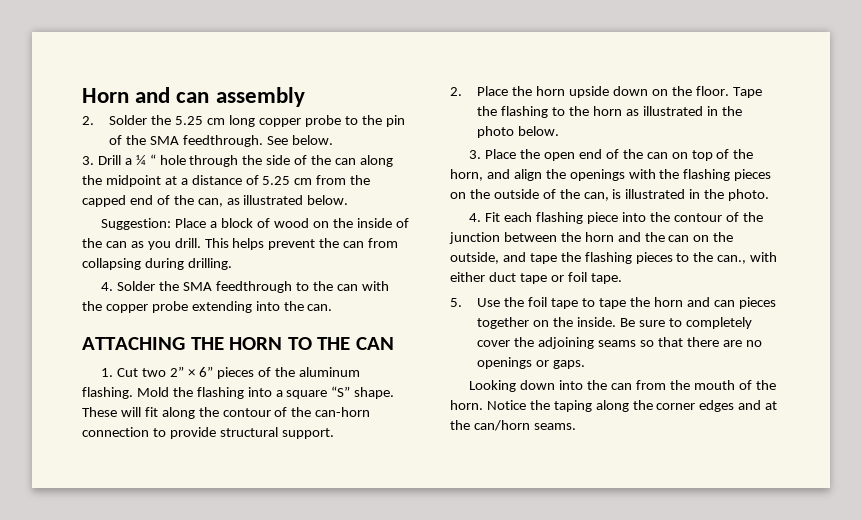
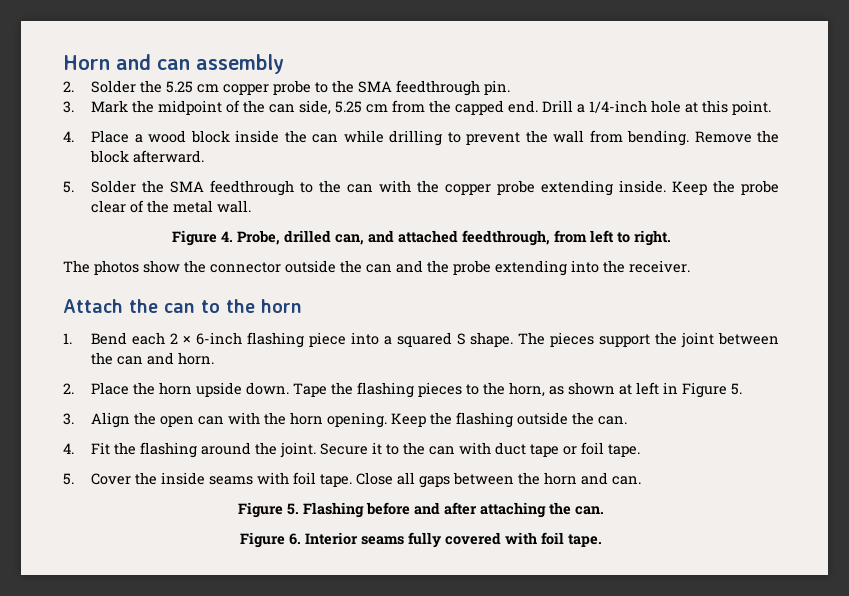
- 2. Solder the 5.25 cm long copper probe to the pin of the SMA feedthrough. See below.
- 3. Drill a ¼ “ hole through the side of the can along the midpoint at a distance of 5.25 cm from the capped end of the can, as illustrated below.
- Suggestion: Place a block of wood on the inside of the can as you drill. This helps prevent the can from collapsing during drilling.
- 4. Solder the SMA feedthrough to the can with the copper probe extending into the can.
- ATTACHING THE HORN TO THE CAN
- 1. Cut two 2” × 6” pieces of the aluminum flashing. Mold the flashing into a square “S” shape. These will fit along the contour of the can-horn connection to provide structural support.
+ 2. Solder the 5.25 cm copper probe to the SMA feedthrough pin.
+ 3. Mark the midpoint of the can side, 5.25 cm from the capped end. Drill a 1/4-inch hole at this point.
+ 4. Place a wood block inside the can while drilling to prevent the wall from bending. Remove the block afterward.
+ 5. Solder the SMA feedthrough to the can with the copper probe extending inside. Keep the probe clear of the metal wall.
+ Figure 4. Probe, drilled can, and attached feedthrough, from left to right.
+ The photos show the connector outside the can and the probe extending into the receiver.
+ Attach the can to the horn
+ 1. Bend each 2 × 6-inch flashing piece into a squared S shape. The pieces support the joint between the can and horn.
- 2. Place the horn upside down on the floor. Tape the flashing to the horn as illustrated in the photo below.
- 3. Place the open end of the can on top of the horn, and align the openings with the flashing pieces on the outside of the can, is illustrated in the photo.
- 4. Fit each flashing piece into the contour of the junction between the horn and the can on the outside, and tape the flashing pieces to the can., with either duct tape or foil tape.
+ 2. Place the horn upside down. Tape the flashing pieces to the horn, as shown at left in Figure 5.
+ 3. Align the open can with the horn opening. Keep the flashing outside the can.
+ 4. Fit the flashing around the joint. Secure it to the can with duct tape or foil tape.
- 5. Use the foil tape to tape the horn and can pieces together on the inside. Be sure to completely cover the adjoining seams so that there are no openings or gaps.
- Looking down into the can from the mouth of the horn. Notice the taping along the corner edges and at the can/horn seams.
+ 5. Cover the inside seams with foil tape. Close all gaps between the horn and can.
+ Figure 5. Flashing before and after attaching the can.
+ Figure 6. Interior seams fully covered with foil tape.

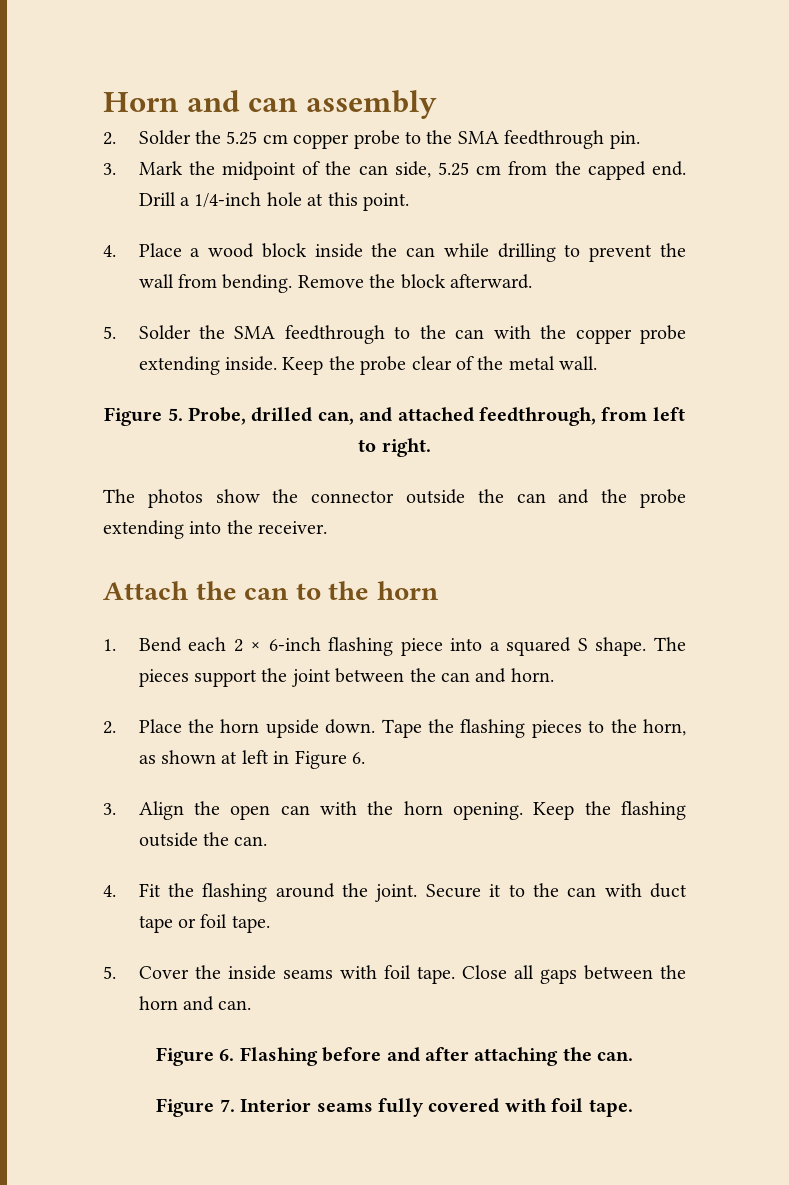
- Figure 4. Probe, drilled can, and attached feedthrough, from left to right.
+ Figure 5. Probe, drilled can, and attached feedthrough, from left to right.
- Tape the flashing pieces to the horn, as shown at left in Figure 5.
+ Tape the flashing pieces to the horn, as shown at left in Figure 6.
- Figure 5. Flashing before and after attaching the can.
+ Figure 6. Flashing before and after attaching the can.
- Figure 6. Interior seams fully covered with foil tape.
+ Figure 7. Interior seams fully covered with foil tape.

